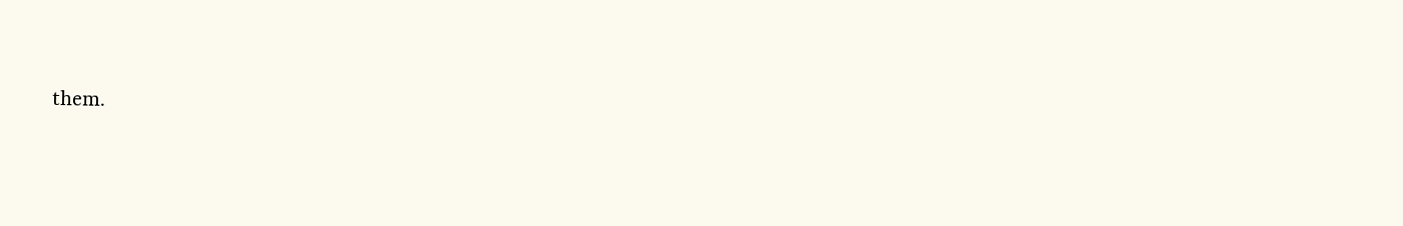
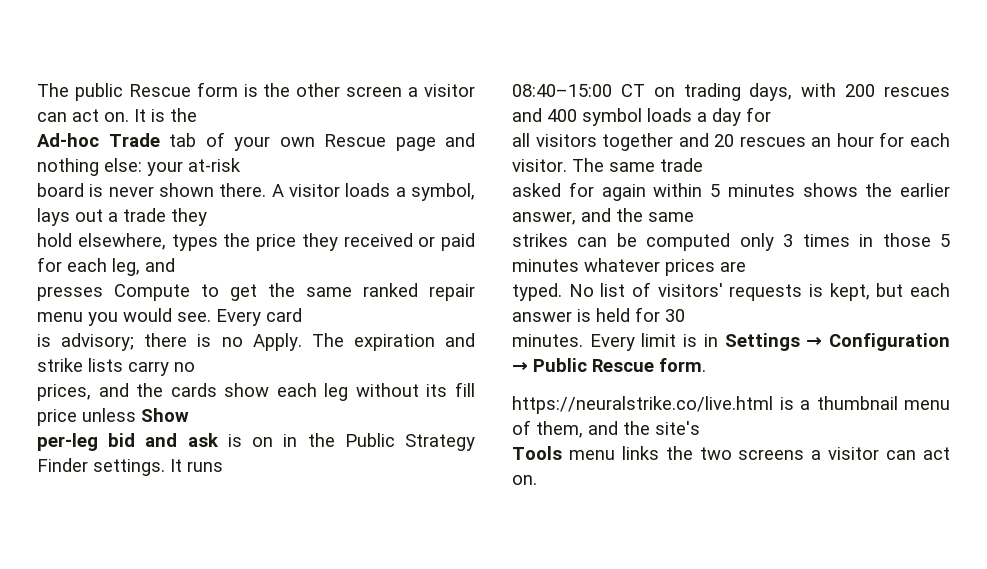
- them.
+ The public Rescue form is the other screen a visitor can act on. It is the
+ Ad-hoc Trade tab of your own Rescue page and nothing else: your at-risk
+ board is never shown there. A visitor loads a symbol, lays out a trade they
+ hold elsewhere, types the price they received or paid for each leg, and
+ presses Compute to get the same ranked repair menu you would see. Every card
+ is advisory; there is no Apply. The expiration and strike lists carry no
+ prices, and the cards show each leg without its fill price unless Show
+ per-leg bid and ask is on in the Public Strategy Finder settings. It runs
+ 08:40–15:00 CT on trading days, with 200 rescues and 400 symbol loads a day for
+ all visitors together and 20 rescues an hour for each visitor. The same trade
+ asked for again within 5 minutes shows the earlier answer, and the same
+ strikes can be computed only 3 times in those 5 minutes whatever prices are
+ typed. No list of visitors' requests is kept, but each answer is held for 30
+ minutes. Every limit is in Settings → Configuration → Public Rescue form.
+ https://neuralstrike.co/live.html is a thumbnail menu of them, and the site's
+ Tools menu links the two screens a visitor can act on.

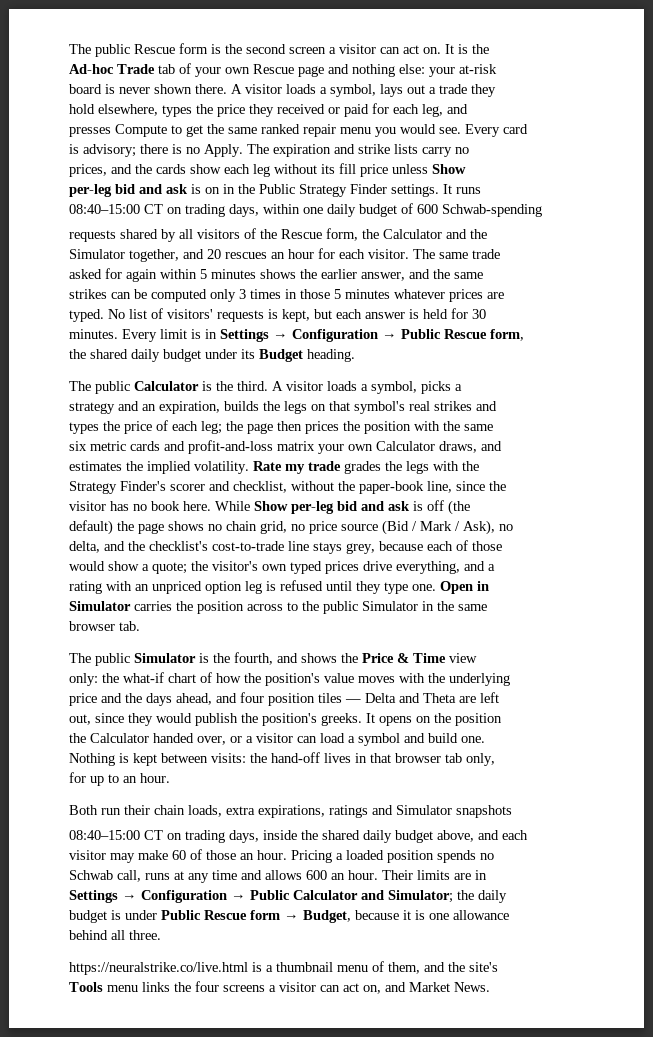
- The public Rescue form is the other screen a visitor can act on.
+ The public Rescue form is the second screen a visitor can act on.
- 08:40–15:00 CT on trading days, with 200 rescues and 400 symbol loads a day for
- all visitors together and 20 rescues an hour for each visitor.
+ 08:40–15:00 CT on trading days, within one daily budget of 600 Schwab-spending
+ requests shared by all visitors of the Rescue form, the Calculator and the
+ Simulator together, and 20 rescues an hour for each visitor.
- Every limit is in Settings → Configuration → Public Rescue form.
+ Every limit is in Settings → Configuration → Public Rescue form,
+ the shared daily budget under its Budget heading.
+ The public Calculator is the third. A visitor loads a symbol, picks a
+ strategy and an expiration, builds the legs on that symbol's real strikes and
+ types the price of each leg; the page then prices the position with the same
+ six metric cards and profit-and-loss matrix your own Calculator draws, and
+ estimates the implied volatility. Rate my trade grades the legs with the
+ Strategy Finder's scorer and checklist, without the paper-book line, since the
+ visitor has no book here. While Show per-leg bid and ask is off (the
+ default) the page shows no chain grid, no price source (Bid / Mark / Ask), no
+ delta, and the checklist's cost-to-trade line stays grey, because each of those
+ would show a quote; the visitor's own typed prices drive everything, and a
+ rating with an unpriced option leg is refused until they type one. Open in
+ Simulator carries the position across to the public Simulator in the same
+ browser tab.
+ The public Simulator is the fourth, and shows the Price & Time view
+ only: the what-if chart of how the position's value moves with the underlying
+ price and the days ahead, and four position tiles — Delta and Theta are left
+ out, since they would publish the position's greeks. It opens on the position
+ the Calculator handed over, or a visitor can load a symbol and build one.
+ Nothing is kept between visits: the hand-off lives in that browser tab only,
+ for up to an hour.
+ Both run their chain loads, extra expirations, ratings and Simulator snapshots
+ 08:40–15:00 CT on trading days, inside the shared daily budget above, and each
+ visitor may make 60 of those an hour. Pricing a loaded position spends no
+ Schwab call, runs at any time and allows 600 an hour. Their limits are in
+ Settings → Configuration → Public Calculator and Simulator; the daily
+ budget is under Public Rescue form → Budget, because it is one allowance
+ behind all three.
- Tools menu links the two screens a visitor can act on.
+ Tools menu links the four screens a visitor can act on, and Market News.

